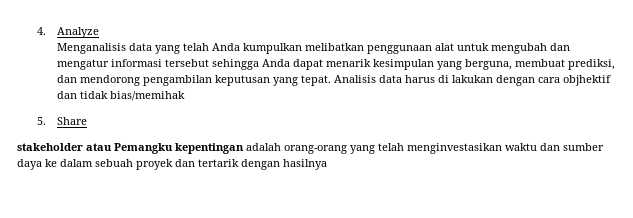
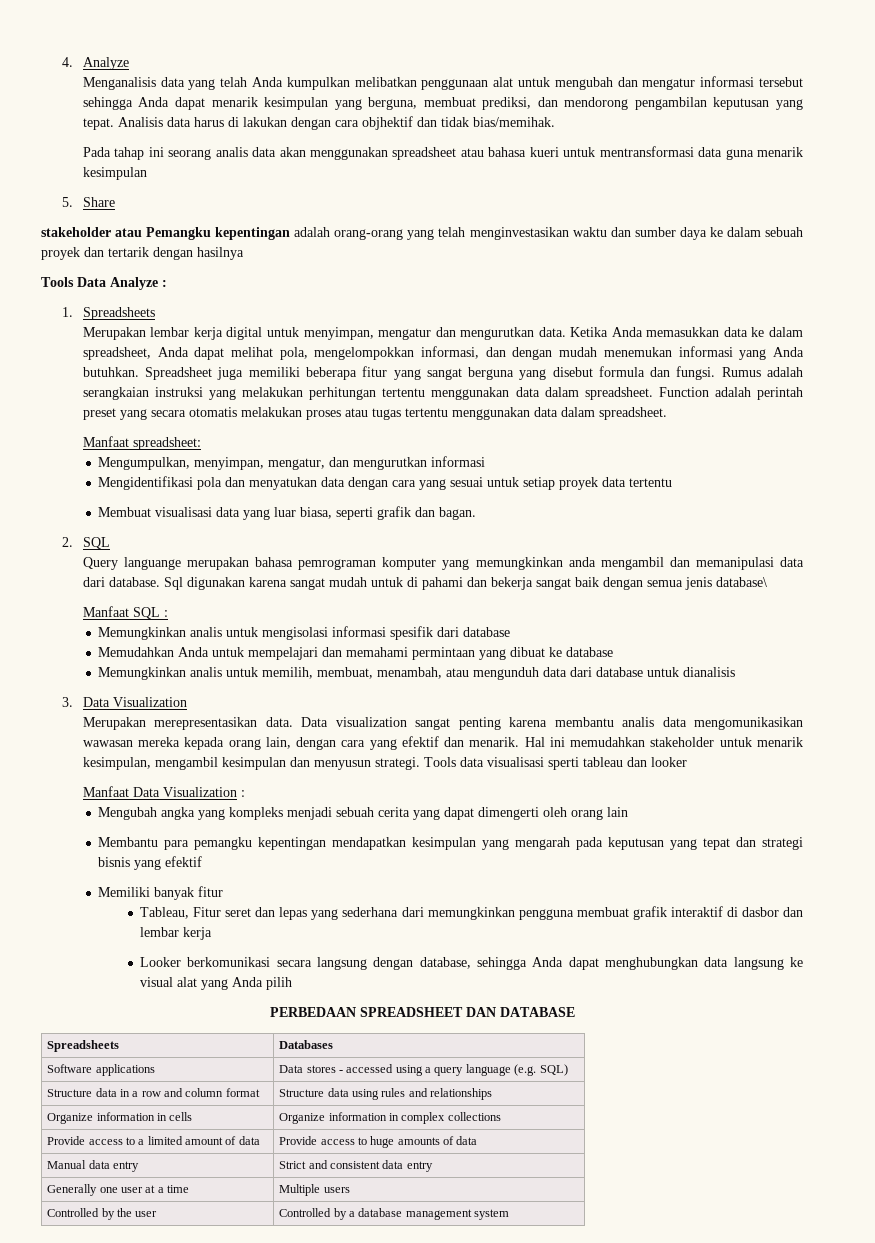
- Analisis data harus di lakukan dengan cara objhektif dan tidak bias/memihak
+ Analisis data harus di lakukan dengan cara objhektif dan tidak bias/memihak.
+ Pada tahap ini seorang analis data akan menggunakan spreadsheet atau bahasa kueri untuk mentransformasi data guna menarik kesimpulan
+ Tools Data Analyze :
+ 1. Spreadsheets
+ Merupakan lembar kerja digital untuk menyimpan, mengatur dan mengurutkan data. Ketika Anda memasukkan data ke dalam spreadsheet, Anda dapat melihat pola, mengelompokkan informasi, dan dengan mudah menemukan informasi yang Anda butuhkan. Spreadsheet juga memiliki beberapa fitur yang sangat berguna yang disebut formula dan fungsi. Rumus adalah serangkaian instruksi yang melakukan perhitungan tertentu menggunakan data dalam spreadsheet. Function adalah perintah preset yang secara otomatis melakukan proses atau tugas tertentu menggunakan data dalam spreadsheet.
+ Manfaat spreadsheet:
+ Mengumpulkan, menyimpan, mengatur, dan mengurutkan informasi
+ Mengidentifikasi pola dan menyatukan data dengan cara yang sesuai untuk setiap proyek data tertentu
+ Membuat visualisasi data yang luar biasa, seperti grafik dan bagan.
+ 2. SQL
+ Query languange merupakan bahasa pemrograman komputer yang memungkinkan anda mengambil dan memanipulasi data dari database. Sql digunakan karena sangat mudah untuk di pahami dan bekerja sangat baik dengan semua jenis database\
+ Manfaat SQL :
+ Memungkinkan analis untuk mengisolasi informasi spesifik dari database
+ Memudahkan Anda untuk mempelajari dan memahami permintaan yang dibuat ke database
+ Memungkinkan analis untuk memilih, membuat, menambah, atau mengunduh data dari database untuk dianalisis
+ 3. Data Visualization
+ Merupakan merepresentasikan data. Data visualization sangat penting karena membantu analis data mengomunikasikan wawasan mereka kepada orang lain, dengan cara yang efektif dan menarik. Hal ini memudahkan stakeholder untuk menarik kesimpulan, mengambil kesimpulan dan menyusun strategi. Tools data visualisasi sperti tableau dan looker
+ Manfaat Data Visualization :
+ Mengubah angka yang kompleks menjadi sebuah cerita yang dapat dimengerti oleh orang lain
+ Membantu para pemangku kepentingan mendapatkan kesimpulan yang mengarah pada keputusan yang tepat dan strategi bisnis yang efektif
+ Memiliki banyak fitur
+ Tableau, Fitur seret dan lepas yang sederhana dari memungkinkan pengguna membuat grafik interaktif di dasbor dan lembar kerja
+ Looker berkomunikasi secara langsung dengan database, sehingga Anda dapat menghubungkan data langsung ke visual alat yang Anda pilih
+ PERBEDAAN SPREADSHEET DAN DATABASE
+ Spreadsheets | Databases
+ Software applications | Data stores - accessed using a query language (e.g. SQL)
+ Structure data in a row and column format | Structure data using rules and relationships
+ Organize information in cells | Organize information in complex collections
+ Provide access to a limited amount of data | Provide access to huge amounts of data
+ Manual data entry | Strict and consistent data entry
+ Generally one user at a time | Multiple users
+ Controlled by the user | Controlled by a database management system

